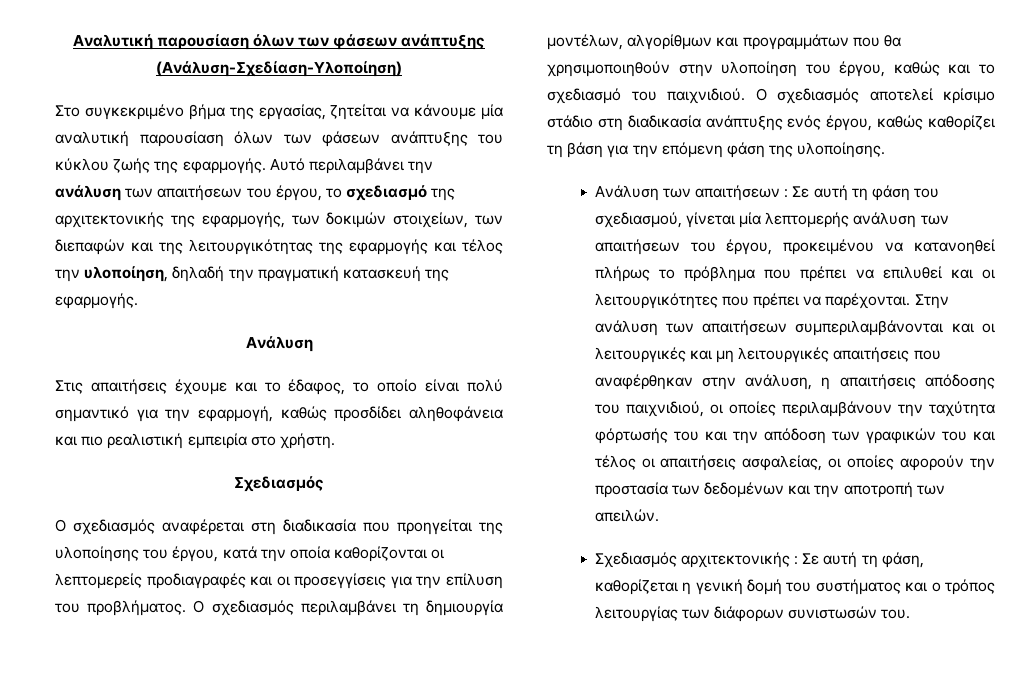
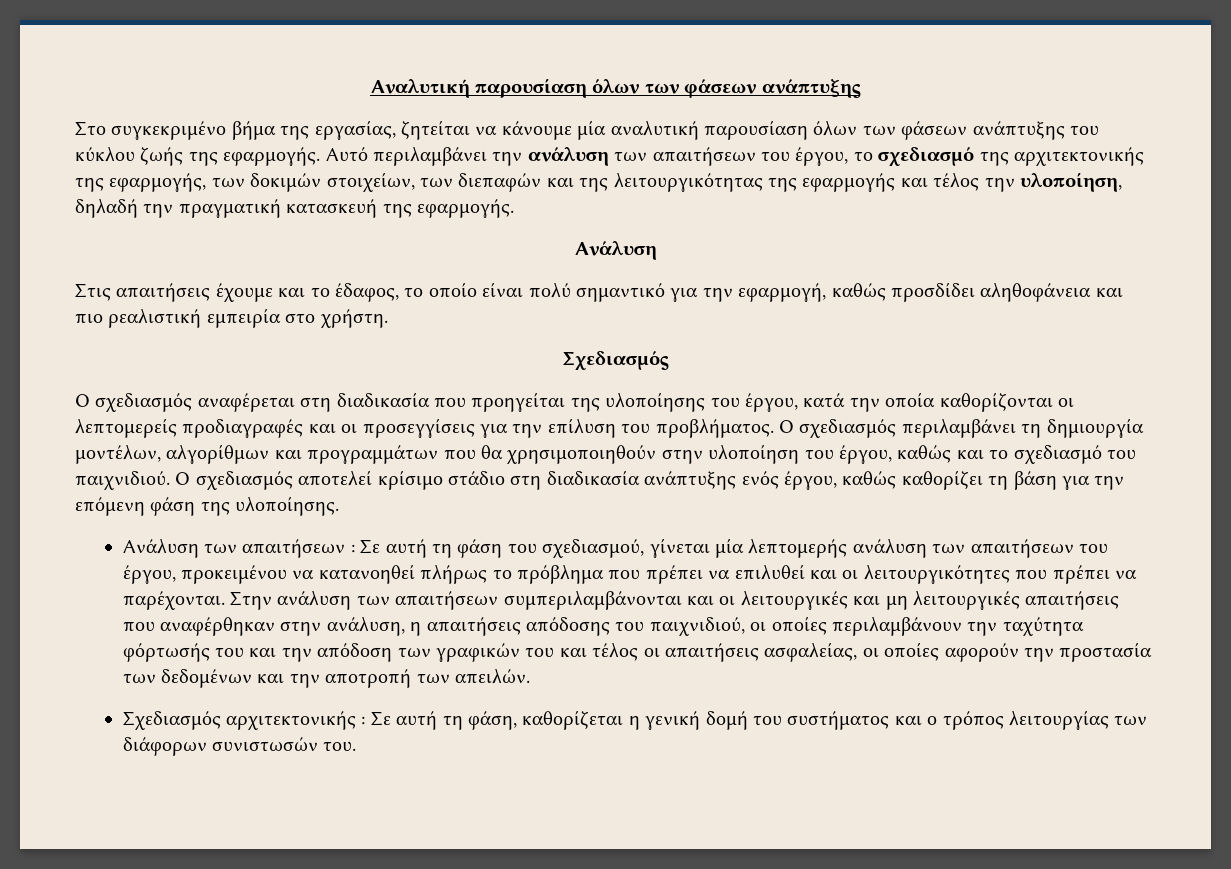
- Αναλυτική παρουσίαση όλων των φάσεων ανάπτυξης (Ανάλυση-Σχεδίαση-Υλοποίηση)
+ Αναλυτική παρουσίαση όλων των φάσεων ανάπτυξης

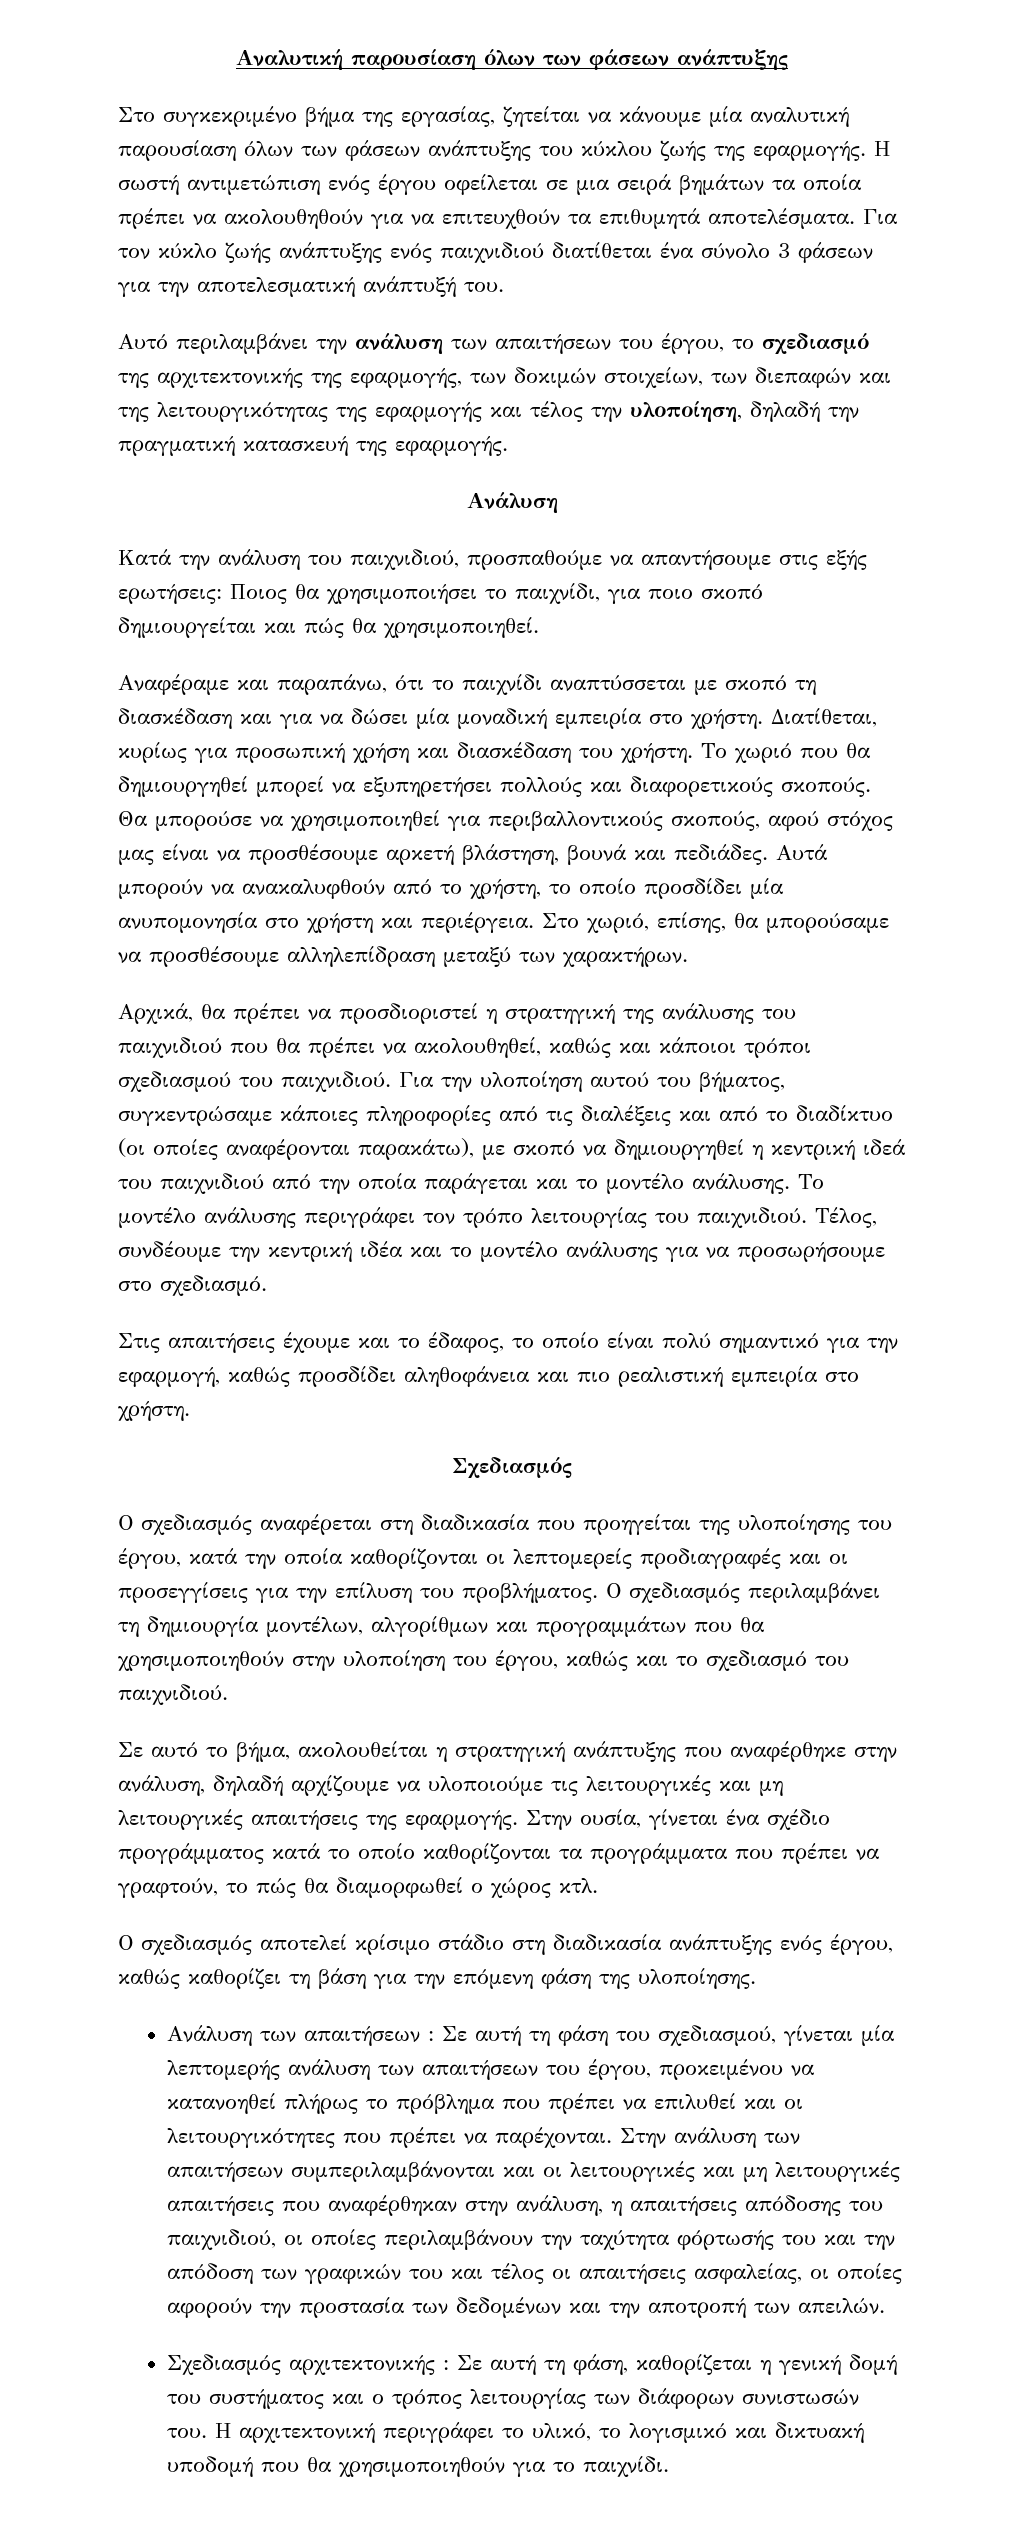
- Στο συγκεκριμένο βήμα της εργασίας, ζητείται να κάνουμε μία αναλυτική παρουσίαση όλων των φάσεων ανάπτυξης του κύκλου ζωής της εφαρμογής. Αυτό περιλαμβάνει την ανάλυση των απαιτήσεων του έργου, το σχεδιασμό της αρχιτεκτονικής της εφαρμογής, των δοκιμών στοιχείων, των διεπαφών και της λειτουργικότητας της εφαρμογής και τέλος την υλοποίηση, δηλαδή την πραγματική κατασκευή της εφαρμογής.
+ Στο συγκεκριμένο βήμα της εργασίας, ζητείται να κάνουμε μία αναλυτική παρουσίαση όλων των φάσεων ανάπτυξης του κύκλου ζωής της εφαρμογής. Η σωστή αντιμετώπιση ενός έργου οφείλεται σε μια σειρά βημάτων τα οποία πρέπει να ακολουθηθούν για να επιτευχθούν τα επιθυμητά αποτελέσματα. Για τον κύκλο ζωής ανάπτυξης ενός παιχνιδιού διατίθεται ένα σύνολο 3 φάσεων για την αποτελεσματική ανάπτυξή του.
+ Αυτό περιλαμβάνει την ανάλυση των απαιτήσεων του έργου, το σχεδιασμό της αρχιτεκτονικής της εφαρμογής, των δοκιμών στοιχείων, των διεπαφών και της λειτουργικότητας της εφαρμογής και τέλος την υλοποίηση, δηλαδή την πραγματική κατασκευή της εφαρμογής.
+ Κατά την ανάλυση του παιχνιδιού, προσπαθούμε να απαντήσουμε στις εξής ερωτήσεις: Ποιος θα χρησιμοποιήσει το παιχνίδι, για ποιο σκοπό δημιουργείται και πώς θα χρησιμοποιηθεί.
+ Αναφέραμε και παραπάνω, ότι το παιχνίδι αναπτύσσεται με σκοπό τη διασκέδαση και για να δώσει μία μοναδική εμπειρία στο χρήστη. Διατίθεται, κυρίως για προσωπική χρήση και διασκέδαση του χρήστη. Το χωριό που θα δημιουργηθεί μπορεί να εξυπηρετήσει πολλούς και διαφορετικούς σκοπούς. Θα μπορούσε να χρησιμοποιηθεί για περιβαλλοντικούς σκοπούς, αφού στόχος μας είναι να προσθέσουμε αρκετή βλάστηση, βουνά και πεδιάδες. Αυτά μπορούν να ανακαλυφθούν από το χρήστη, το οποίο προσδίδει μία ανυπομονησία στο χρήστη και περιέργεια. Στο χωριό, επίσης, θα μπορούσαμε να προσθέσουμε αλληλεπίδραση μεταξύ των χαρακτήρων.
+ Αρχικά, θα πρέπει να προσδιοριστεί η στρατηγική της ανάλυσης του παιχνιδιού που θα πρέπει να ακολουθηθεί, καθώς και κάποιοι τρόποι σχεδιασμού του παιχνιδιού. Για την υλοποίηση αυτού του βήματος, συγκεντρώσαμε κάποιες πληροφορίες από τις διαλέξεις και από το διαδίκτυο (οι οποίες αναφέρονται παρακάτω), με σκοπό να δημιουργηθεί η κεντρική ιδεά του παιχνιδιού από την οποία παράγεται και το μοντέλο ανάλυσης. Το μοντέλο ανάλυσης περιγράφει τον τρόπο λειτουργίας του παιχνιδιού. Τέλος, συνδέουμε την κεντρική ιδέα και το μοντέλο ανάλυσης για να προσωρήσουμε στο σχεδιασμό.
- Ο σχεδιασμός περιλαμβάνει τη δημιουργία μοντέλων, αλγορίθμων και προγραμμάτων που θα χρησιμοποιηθούν στην υλοποίηση του έργου, καθώς και το σχεδιασμό του παιχνιδιού. Ο σχεδιασμός αποτελεί κρίσιμο στάδιο στη διαδικασία ανάπτυξης ενός έργου, καθώς καθορίζει τη βάση για την επόμενη φάση της υλοποίησης.
+ Ο σχεδιασμός περιλαμβάνει τη δημιουργία μοντέλων, αλγορίθμων και προγραμμάτων που θα χρησιμοποιηθούν στην υλοποίηση του έργου, καθώς και το σχεδιασμό του παιχνιδιού.
+ Σε αυτό το βήμα, ακολουθείται η στρατηγική ανάπτυξης που αναφέρθηκε στην ανάλυση, δηλαδή αρχίζουμε να υλοποιούμε τις λειτουργικές και μη λειτουργικές απαιτήσεις της εφαρμογής. Στην ουσία, γίνεται ένα σχέδιο προγράμματος κατά το οποίο καθορίζονται τα προγράμματα που πρέπει να γραφτούν, το πώς θα διαμορφωθεί ο χώρος κτλ.
+ Ο σχεδιασμός αποτελεί κρίσιμο στάδιο στη διαδικασία ανάπτυξης ενός έργου, καθώς καθορίζει τη βάση για την επόμενη φάση της υλοποίησης.
+ Η αρχιτεκτονική περιγράφει το υλικό, το λογισμικό και δικτυακή υποδομή που θα χρησιμοποιηθούν για το παιχνίδι.

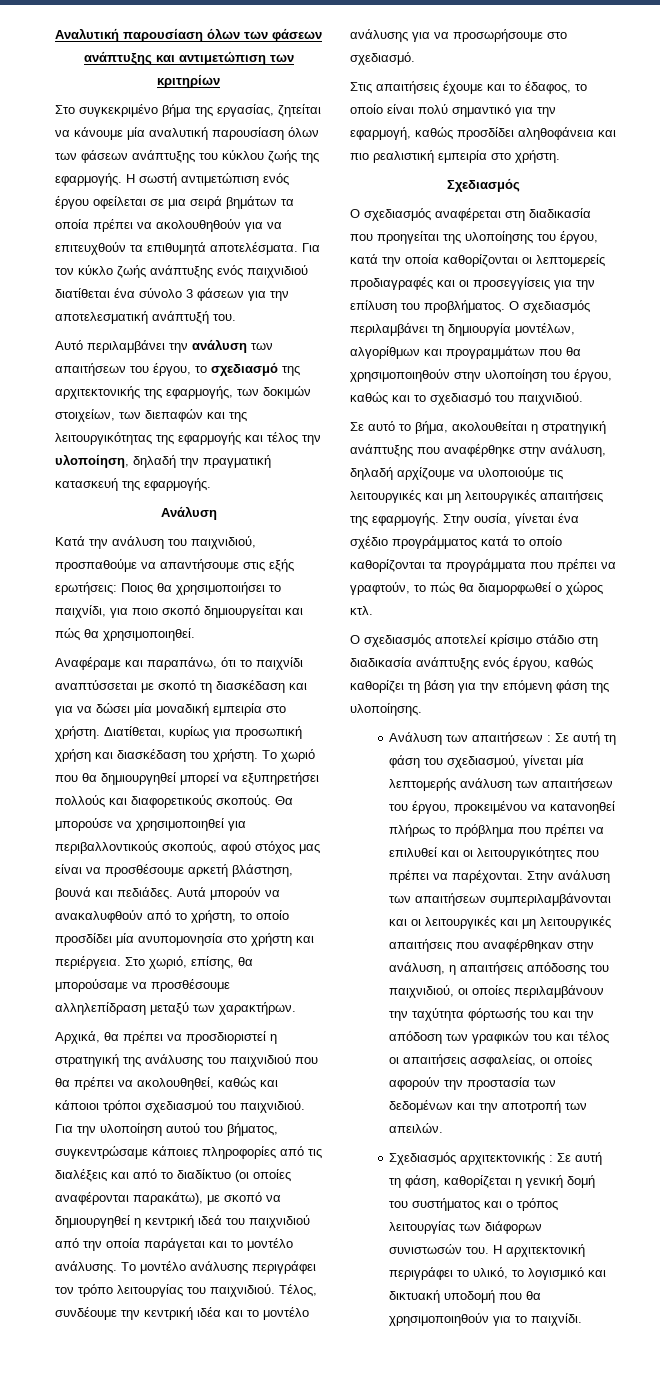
- Αναλυτική παρουσίαση όλων των φάσεων ανάπτυξης
+ Αναλυτική παρουσίαση όλων των φάσεων ανάπτυξης και αντιμετώπιση των κριτηρίων

